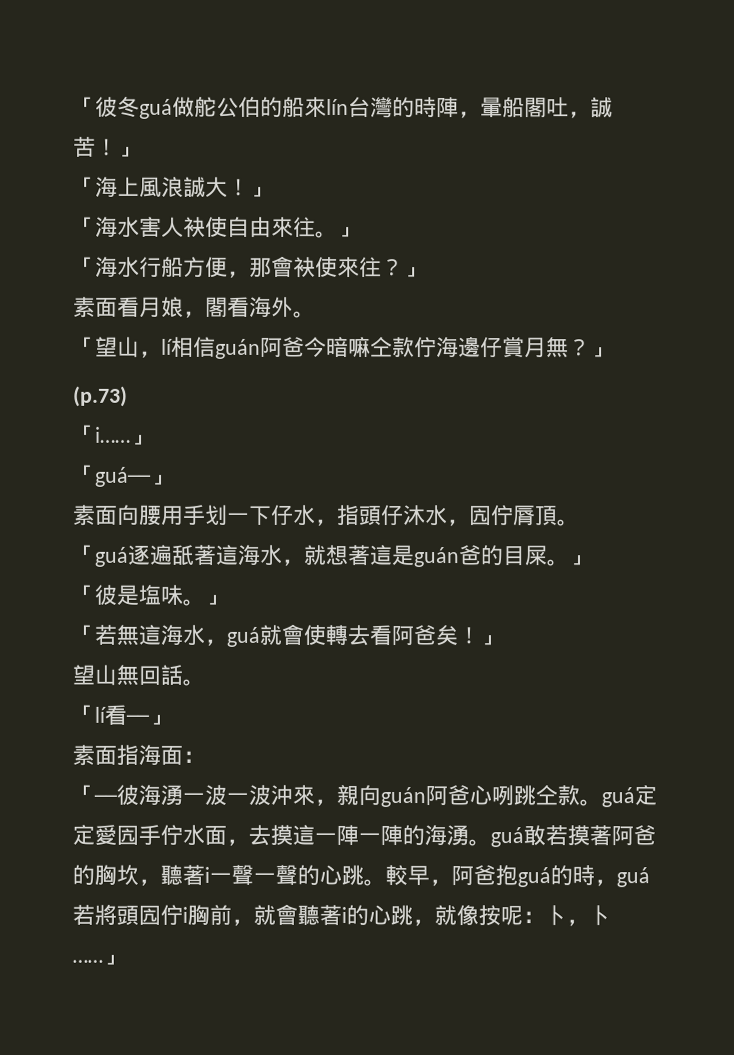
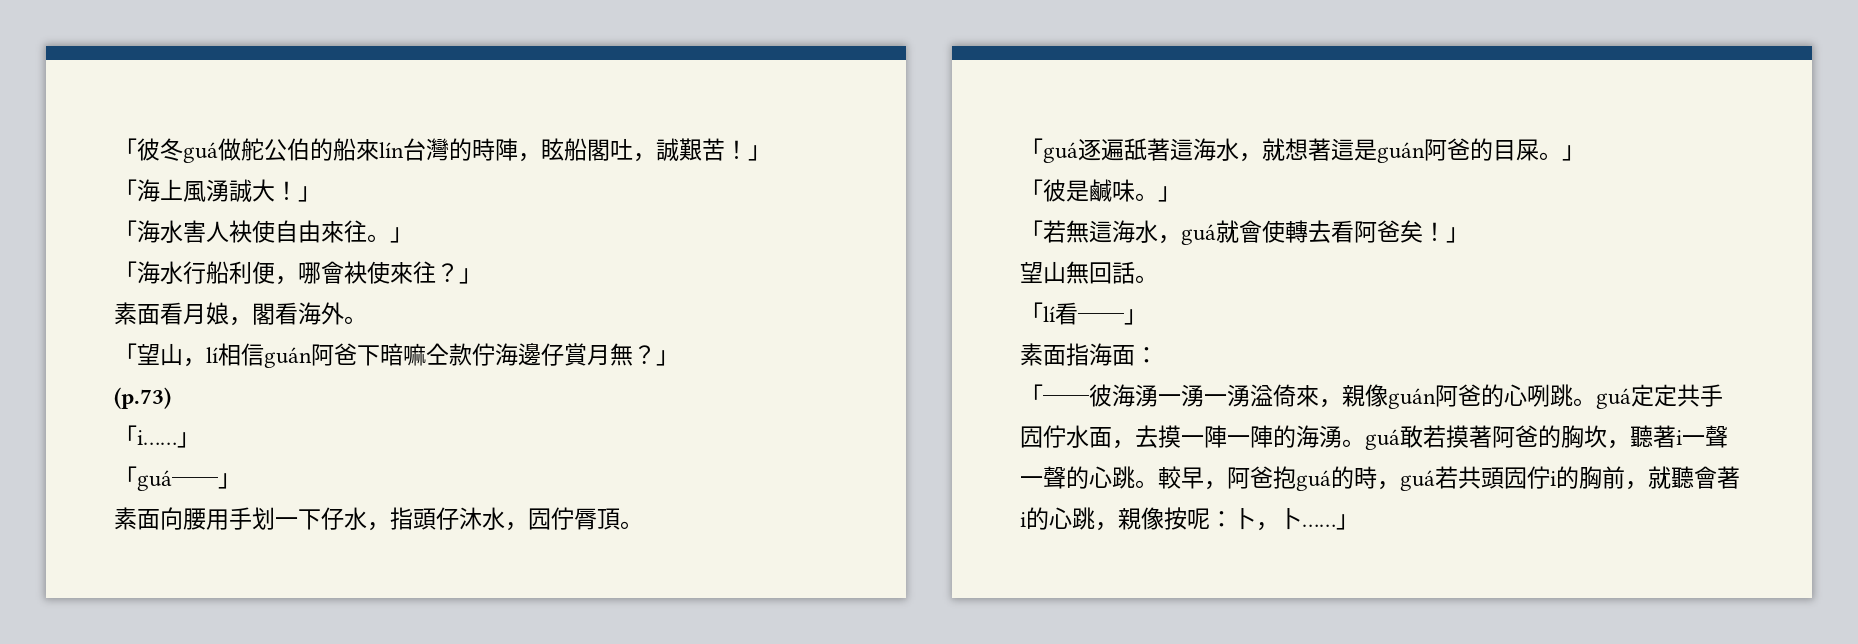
- 「彼冬guá做舵公伯的船來lín台灣的時陣，暈船閣吐，誠苦！」
+ 「彼冬guá做舵公伯的船來lín台灣的時陣，眩船閣吐，誠艱苦！」
- 「海上風浪誠大！」
+ 「海上風湧誠大！」
- 「海水行船方便，那會袂使來往？」
+ 「海水行船利便，哪會袂使來往？」
- 「望山，lí相信guán阿爸今暗嘛仝款佇海邊仔賞月無？」
+ 「望山，lí相信guán阿爸下暗嘛仝款佇海邊仔賞月無？」
- 「guá逐遍舐著這海水，就想著這是guán爸的目屎。」
+ 「guá逐遍舐著這海水，就想著這是guán阿爸的目屎。」
- 「彼是塩味。」
+ 「彼是鹹味。」
- 「──彼海湧一波一波沖來，親向guán阿爸心咧跳仝款。guá定定愛囥手佇水面，去摸這一陣一陣的海湧。guá敢若摸著阿爸的胸坎，聽著i一聲一聲的心跳。
+ 「──彼海湧一湧一湧溢倚來，親像guán阿爸的心咧跳。guá定定共手囥佇水面，去摸一陣一陣的海湧。guá敢若摸著阿爸的胸坎，聽著i一聲一聲的心跳。
- 較早，阿爸抱guá的時，guá若將頭囥佇i胸前，就會聽著i的心跳，就像按呢：卜，卜……」
+ 較早，阿爸抱guá的時，guá若共頭囥佇i的胸前，就聽會著i的心跳，親像按呢：卜，卜……」

